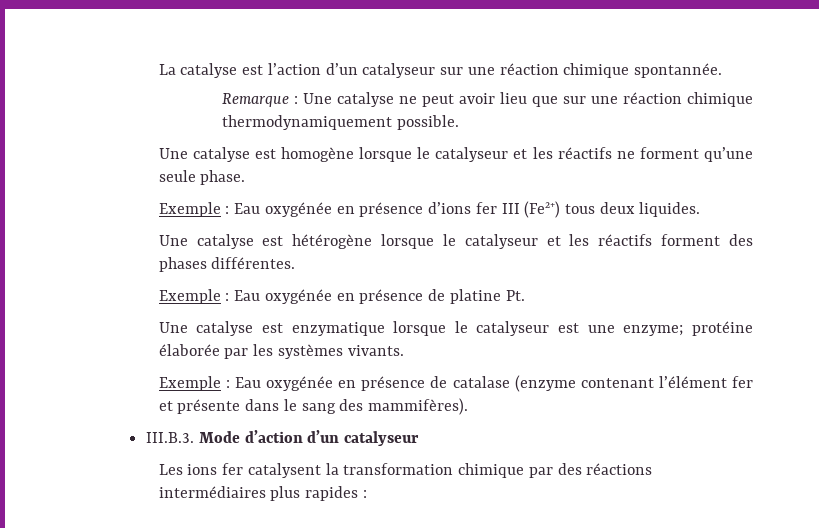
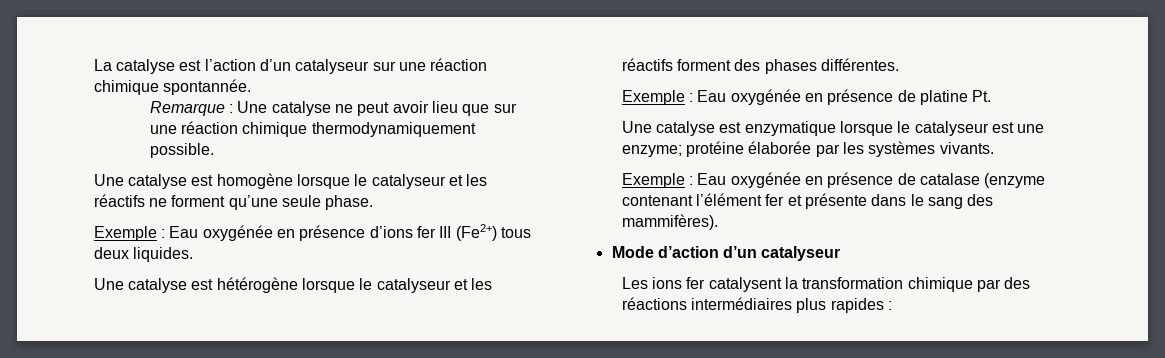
- III.B.3. Mode d’action d’un catalyseur
+ Mode d’action d’un catalyseur

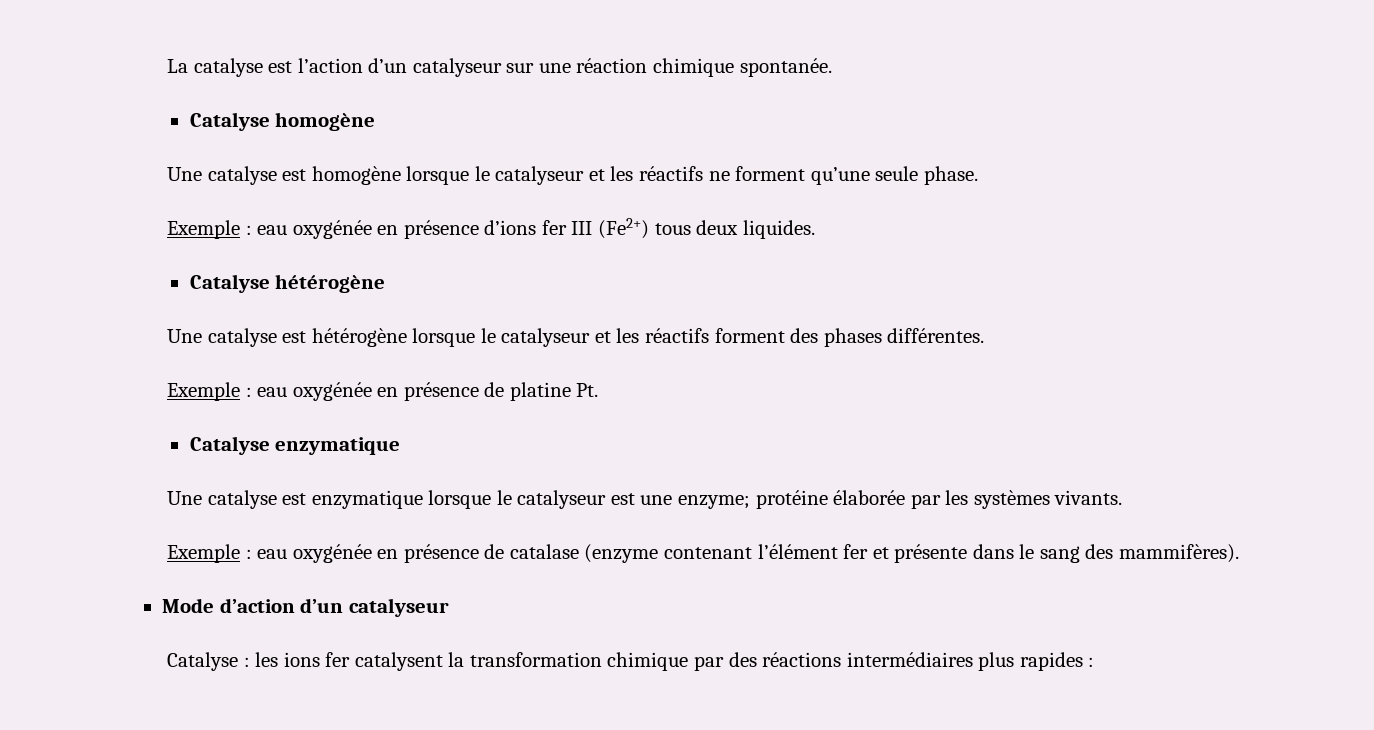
- La catalyse est l’action d’un catalyseur sur une réaction chimique spontannée.
- Remarque : Une catalyse ne peut avoir lieu que sur une réaction chimique thermodynamiquement possible.
+ La catalyse est l’action d’un catalyseur sur une réaction chimique spontanée.
+ Catalyse homogène
- Exemple : Eau oxygénée en présence d’ions fer III (Fe2+) tous deux liquides.
+ Exemple : eau oxygénée en présence d’ions fer III (Fe2+) tous deux liquides.
+ Catalyse hétérogène
- Exemple : Eau oxygénée en présence de platine Pt.
+ Exemple : eau oxygénée en présence de platine Pt.
+ Catalyse enzymatique
- Exemple : Eau oxygénée en présence de catalase (enzyme contenant l’élément fer et présente dans le sang des mammifères).
+ Exemple : eau oxygénée en présence de catalase (enzyme contenant l’élément fer et présente dans le sang des mammifères).
- Les ions fer catalysent la transformation chimique par des réactions intermédiaires plus rapides :
+ Catalyse : les ions fer catalysent la transformation chimique par des réactions intermédiaires plus rapides :

